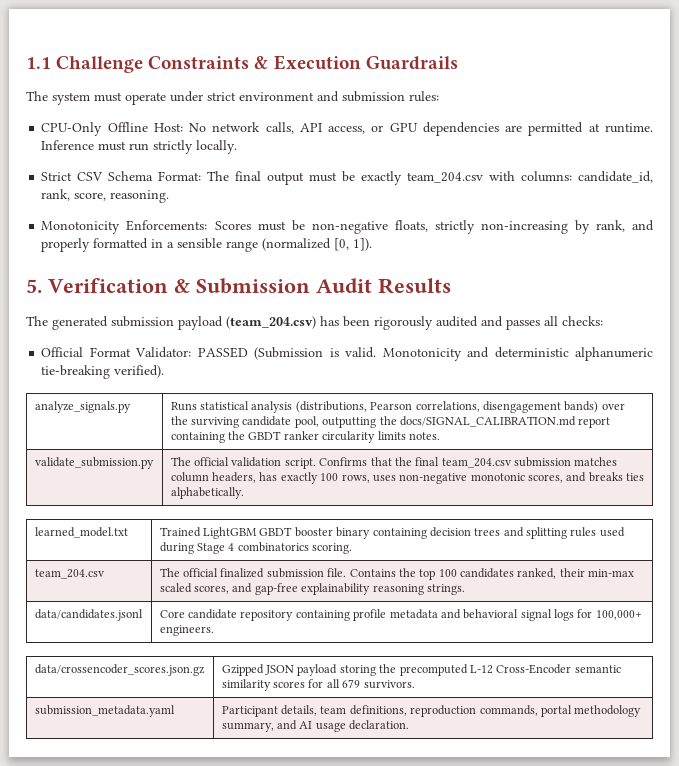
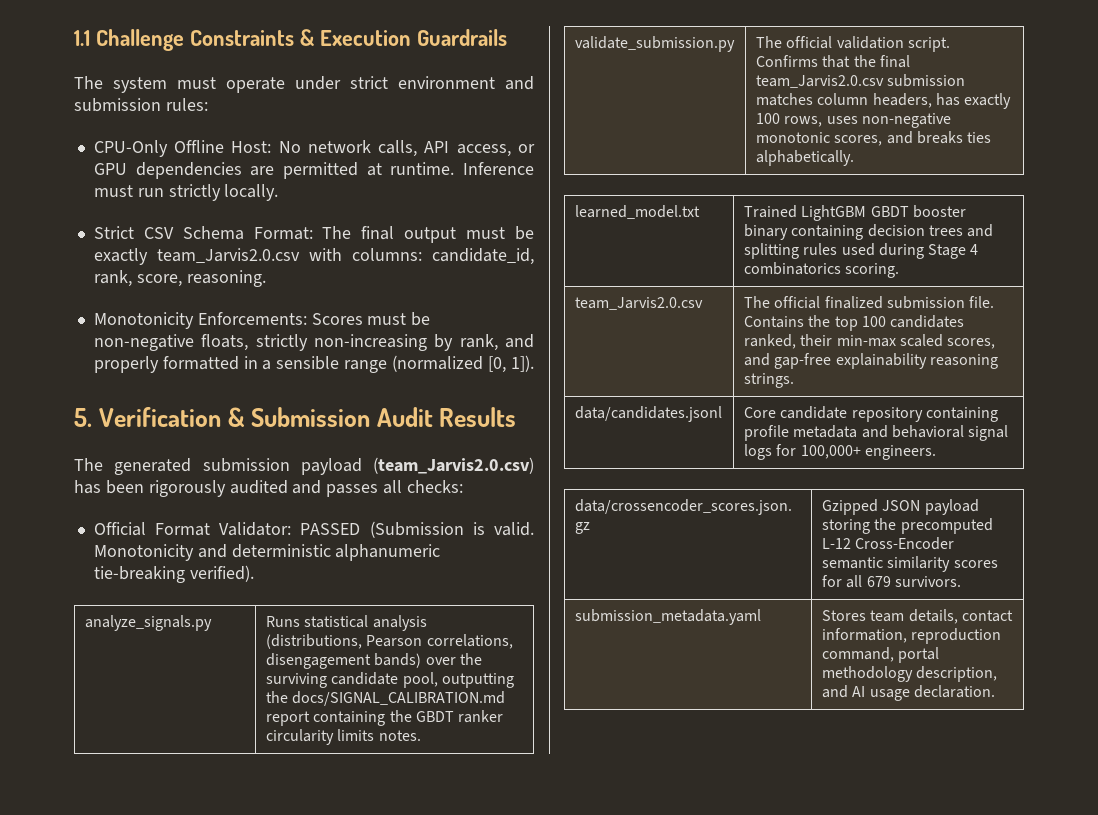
- Strict CSV Schema Format: The final output must be exactly team_204.csv with columns: candidate_id, rank, score, reasoning.
+ Strict CSV Schema Format: The final output must be exactly team_Jarvis2.0.csv with columns: candidate_id, rank, score, reasoning.
- The generated submission payload (team_204.csv) has been rigorously audited and passes all checks:
+ The generated submission payload (team_Jarvis2.0.csv) has been rigorously audited and passes all checks:
- validate_submission.py | The official validation script. Confirms that the final team_204.csv submission matches column headers, has exactly 100 rows, uses non-negative monotonic scores, and breaks ties alphabetically.
+ validate_submission.py | The official validation script. Confirms that the final team_Jarvis2.0.csv submission matches column headers, has exactly 100 rows, uses non-negative monotonic scores, and breaks ties alphabetically.
- team_204.csv | The official finalized submission file. Contains the top 100 candidates ranked, their min-max scaled scores, and gap-free explainability reasoning strings.
+ team_Jarvis2.0.csv | The official finalized submission file. Contains the top 100 candidates ranked, their min-max scaled scores, and gap-free explainability reasoning strings.
- submission_metadata.yaml | Participant details, team definitions, reproduction commands, portal methodology summary, and AI usage declaration.
+ submission_metadata.yaml | Stores team details, contact information, reproduction command, portal methodology description, and AI usage declaration.

